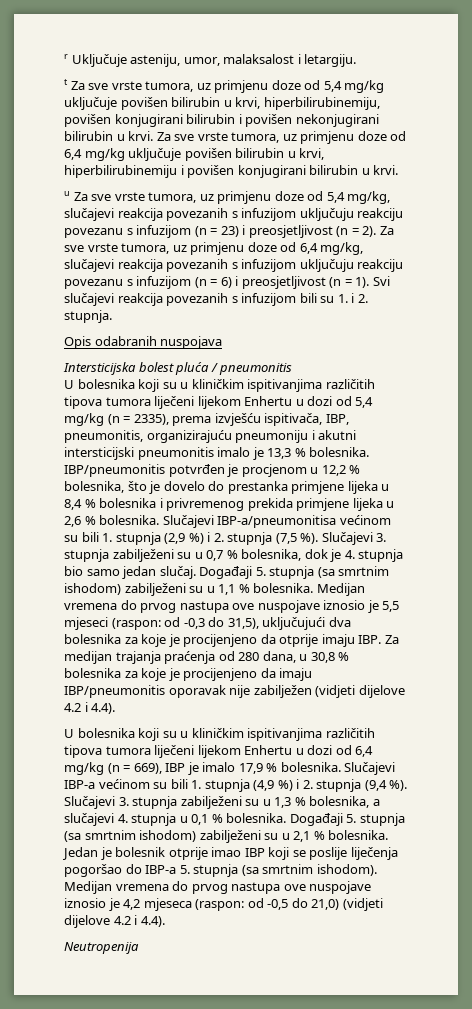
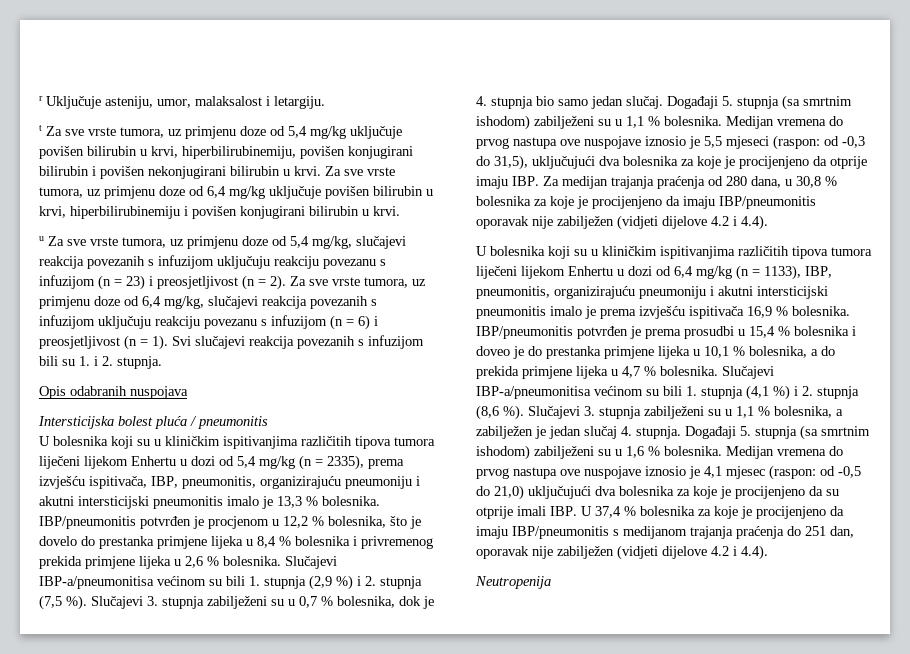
- U bolesnika koji su u kliničkim ispitivanjima različitih tipova tumora liječeni lijekom Enhertu u dozi od 6,4 mg/kg (n = 669), IBP je imalo 17,9 % bolesnika. Slučajevi IBP-a većinom su bili 1. stupnja (4,9 %) i 2. stupnja (9,4 %). Slučajevi 3. stupnja zabilježeni su u 1,3 % bolesnika, a slučajevi 4. stupnja u 0,1 % bolesnika. Događaji 5. stupnja (sa smrtnim ishodom) zabilježeni su u 2,1 % bolesnika. Jedan je bolesnik otprije imao IBP koji se poslije liječenja pogoršao do IBP-a 5. stupnja (sa smrtnim ishodom). Medijan vremena do prvog nastupa ove nuspojave iznosio je 4,2 mjeseca (raspon: od -0,5 do 21,0) (vidjeti dijelove 4.2 i 4.4).
+ U bolesnika koji su u kliničkim ispitivanjima različitih tipova tumora liječeni lijekom Enhertu u dozi od 6,4 mg/kg (n = 1133), IBP, pneumonitis, organizirajuću pneumoniju i akutni intersticijski pneumonitis imalo je prema izvješću ispitivača 16,9 % bolesnika. IBP/pneumonitis potvrđen je prema prosudbi u 15,4 % bolesnika i doveo je do prestanka primjene lijeka u 10,1 % bolesnika, a do prekida primjene lijeka u 4,7 % bolesnika. Slučajevi IBP-a/pneumonitisa većinom su bili 1. stupnja (4,1 %) i 2. stupnja (8,6 %). Slučajevi 3. stupnja zabilježeni su u 1,1 % bolesnika, a zabilježen je jedan slučaj 4. stupnja. Događaji 5. stupnja (sa smrtnim ishodom) zabilježeni su u 1,6 % bolesnika. Medijan vremena do prvog nastupa ove nuspojave iznosio je 4,1 mjesec (raspon: od -0,5 do 21,0) uključujući dva bolesnika za koje je procijenjeno da su otprije imali IBP. U 37,4 % bolesnika za koje je procijenjeno da imaju IBP/pneumonitis s medijanom trajanja praćenja do 251 dan, oporavak nije zabilježen (vidjeti dijelove 4.2 i 4.4).

